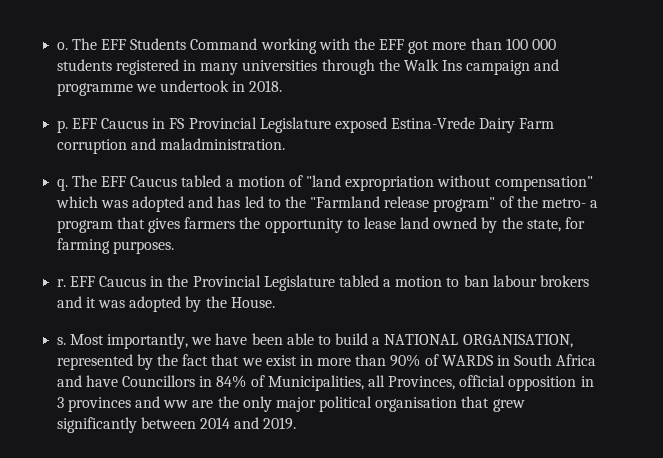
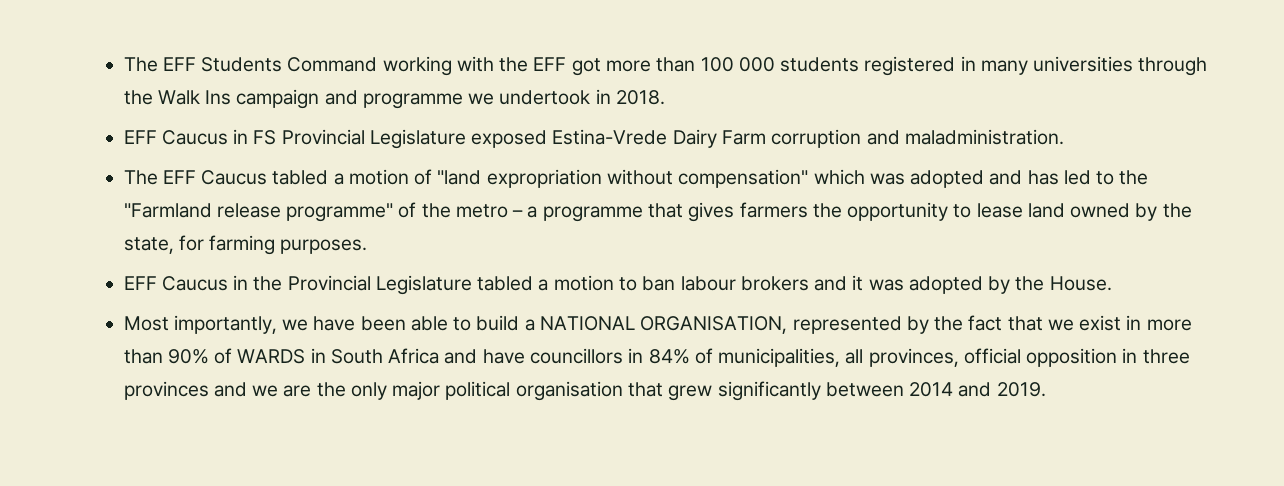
- o.
- p. EFF Caucus in FS Provincial Legislature exposed Estina-Vrede Dairy Farm corruption and maladministration.
+ EFF Caucus in FS Provincial Legislature exposed Estina-Vrede Dairy Farm corruption and maladministration.
- q. The EFF Caucus tabled a motion of "land expropriation without compensation" which was adopted and has led to the "Farmland release program" of the metro- a program that gives farmers the opportunity to lease land owned by the state, for farming purposes.
+ The EFF Caucus tabled a motion of "land expropriation without compensation" which was adopted and has led to the "Farmland release programme" of the metro – a programme that gives farmers the opportunity to lease land owned by the state, for farming purposes.
- r.
- s. Most importantly, we have been able to build a NATIONAL ORGANISATION, represented by the fact that we exist in more than 90% of WARDS in South Africa and have Councillors in 84% of Municipalities, all Provinces, official opposition in 3 provinces and ww are the only major political organisation that grew significantly between 2014 and 2019.
+ Most importantly, we have been able to build a NATIONAL ORGANISATION, represented by the fact that we exist in more than 90% of WARDS in South Africa and have councillors in 84% of municipalities, all provinces, official opposition in three provinces and we are the only major political organisation that grew significantly between 2014 and 2019.

